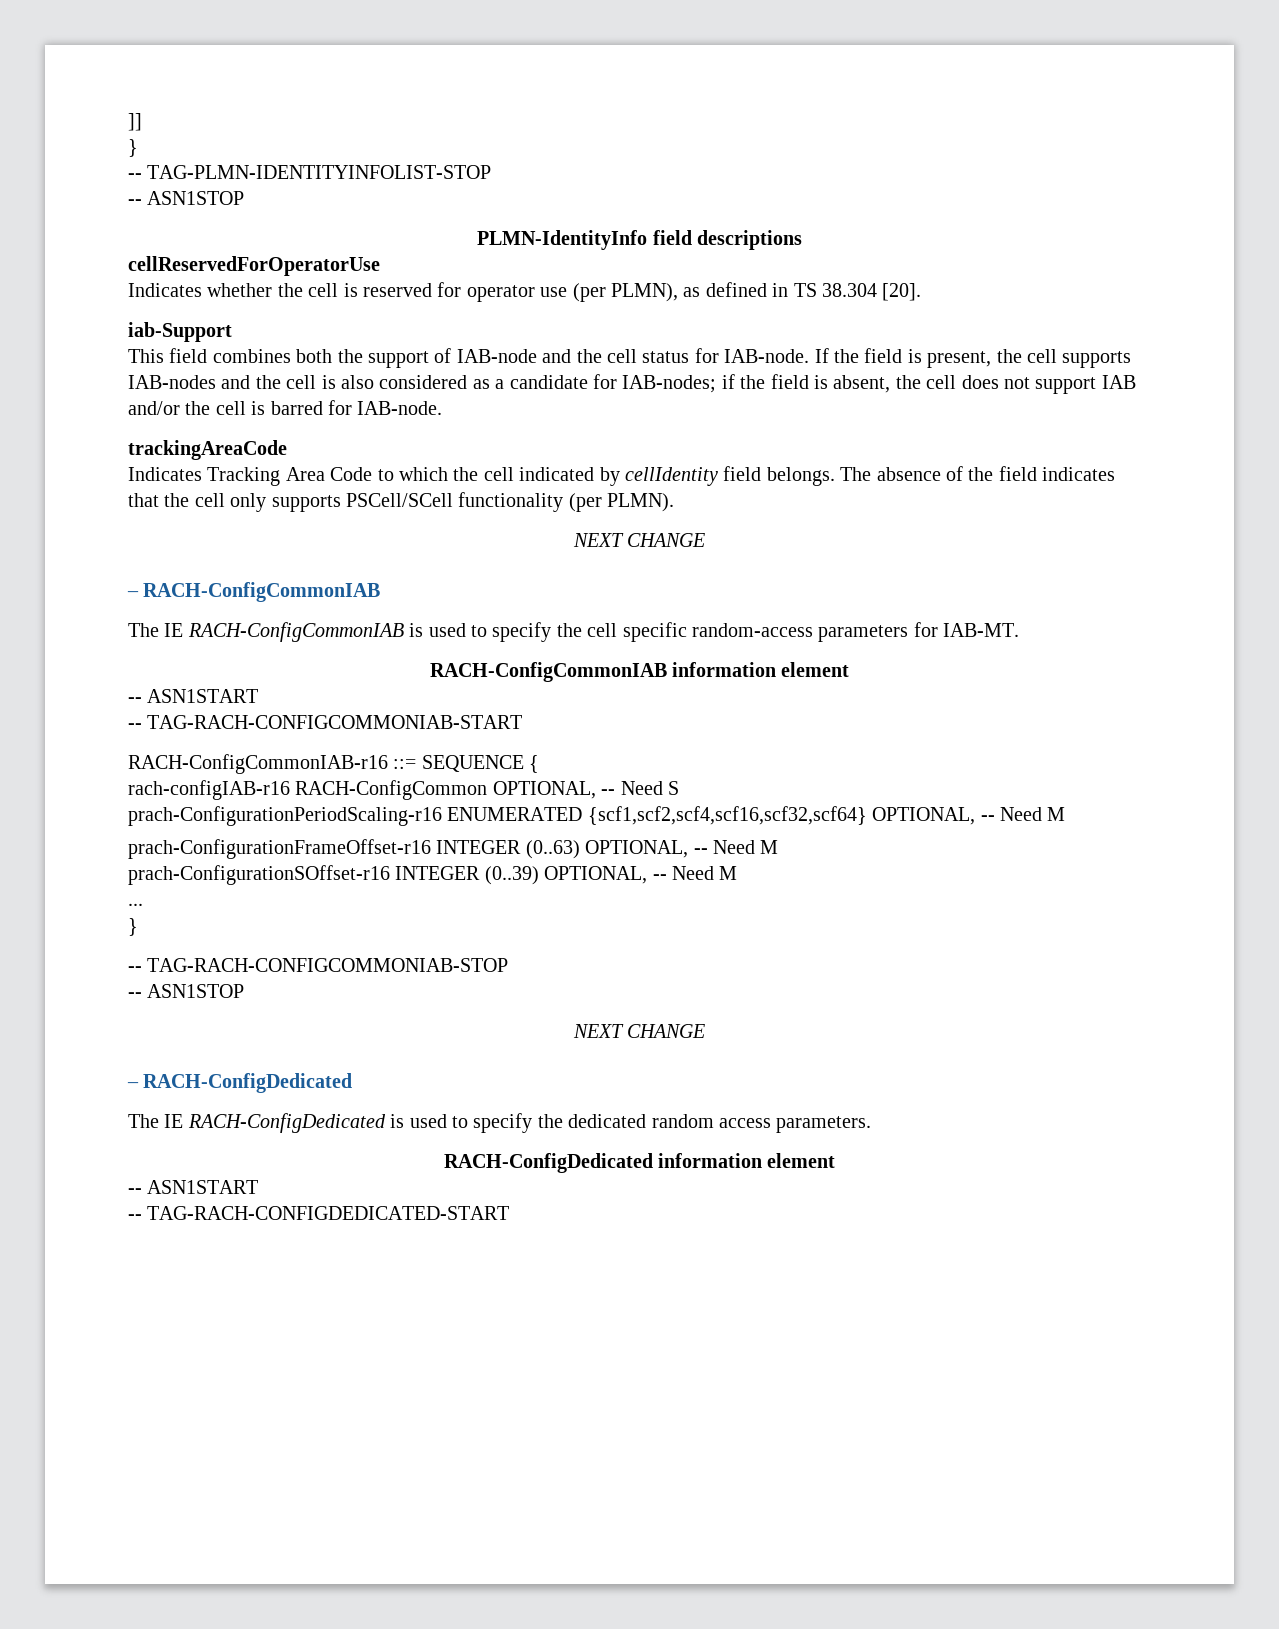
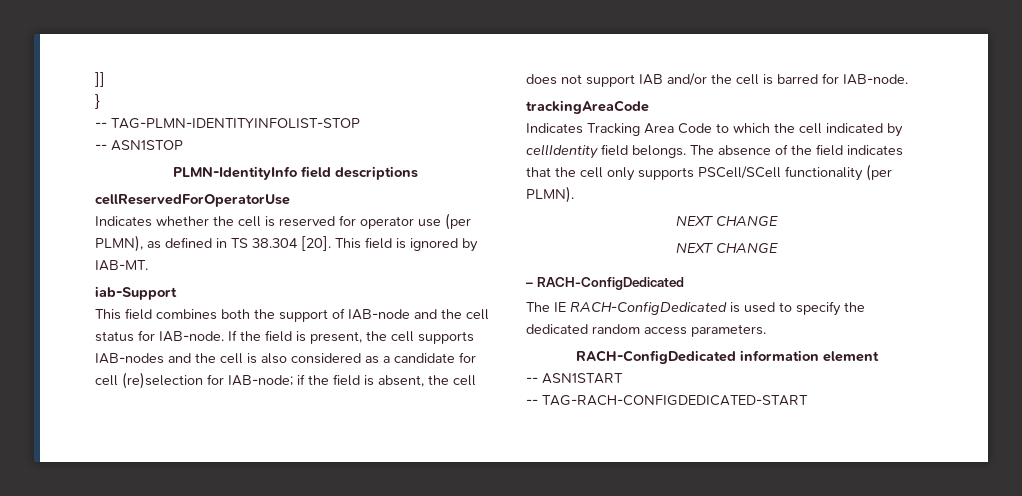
+ This field is ignored by IAB-MT.
- If the field is present, the cell supports IAB-nodes and the cell is also considered as a candidate for IAB-nodes; if the field is absent, the cell does not support IAB and/or the cell is barred for IAB-node.
+ If the field is present, the cell supports IAB-nodes and the cell is also considered as a candidate for cell (re)selection for IAB-node; if the field is absent, the cell does not support IAB and/or the cell is barred for IAB-node.
- – RACH-ConfigCommonIAB
- The IE RACH-ConfigCommonIAB is used to specify the cell specific random-access parameters for IAB-MT.
- RACH-ConfigCommonIAB information element
- -- ASN1START
- -- TAG-RACH-CONFIGCOMMONIAB-START
- RACH-ConfigCommonIAB-r16 ::= SEQUENCE {
- rach-configIAB-r16 RACH-ConfigCommon OPTIONAL, -- Need S
- prach-ConfigurationPeriodScaling-r16 ENUMERATED {scf1,scf2,scf4,scf16,scf32,scf64} OPTIONAL, -- Need M
- prach-ConfigurationFrameOffset-r16 INTEGER (0..63) OPTIONAL, -- Need M
- prach-ConfigurationSOffset-r16 INTEGER (0..39) OPTIONAL, -- Need M
- ...
- }
- -- TAG-RACH-CONFIGCOMMONIAB-STOP
- -- ASN1STOP

